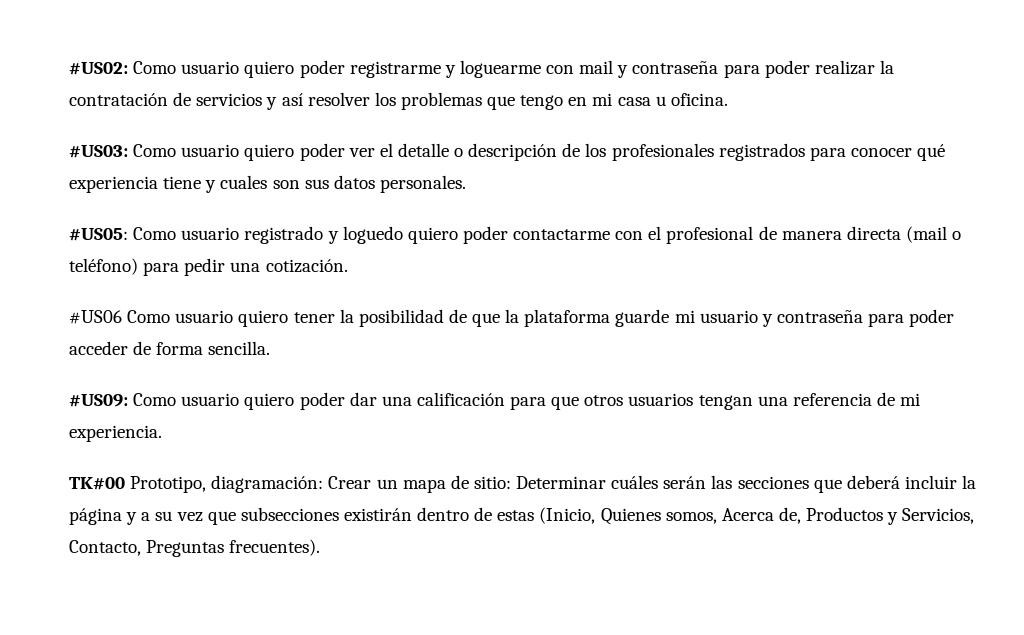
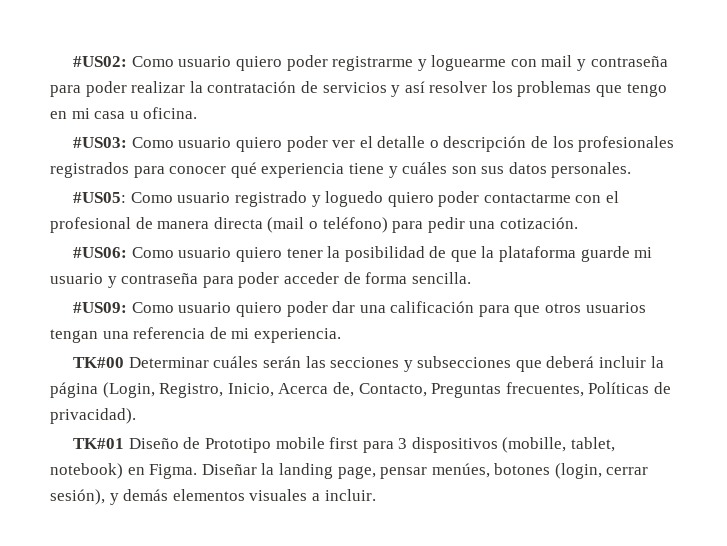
- #US03: Como usuario quiero poder ver el detalle o descripción de los profesionales registrados para conocer qué experiencia tiene y cuales son sus datos personales.
+ #US03: Como usuario quiero poder ver el detalle o descripción de los profesionales registrados para conocer qué experiencia tiene y cuáles son sus datos personales.
- #US06 Como usuario quiero tener la posibilidad de que la plataforma guarde mi usuario y contraseña para poder acceder de forma sencilla.
+ #US06: Como usuario quiero tener la posibilidad de que la plataforma guarde mi usuario y contraseña para poder acceder de forma sencilla.
- TK#00 Prototipo, diagramación: Crear un mapa de sitio: Determinar cuáles serán las secciones que deberá incluir la página y a su vez que subsecciones existirán dentro de estas (Inicio, Quienes somos, Acerca de, Productos y Servicios, Contacto, Preguntas frecuentes).
+ TK#00 Determinar cuáles serán las secciones y subsecciones que deberá incluir la página (Login, Registro, Inicio, Acerca de, Contacto, Preguntas frecuentes, Políticas de privacidad).
+ TK#01 Diseño de Prototipo mobile first para 3 dispositivos (mobille, tablet, notebook) en Figma. Diseñar la landing page, pensar menúes, botones (login, cerrar sesión), y demás elementos visuales a incluir.

